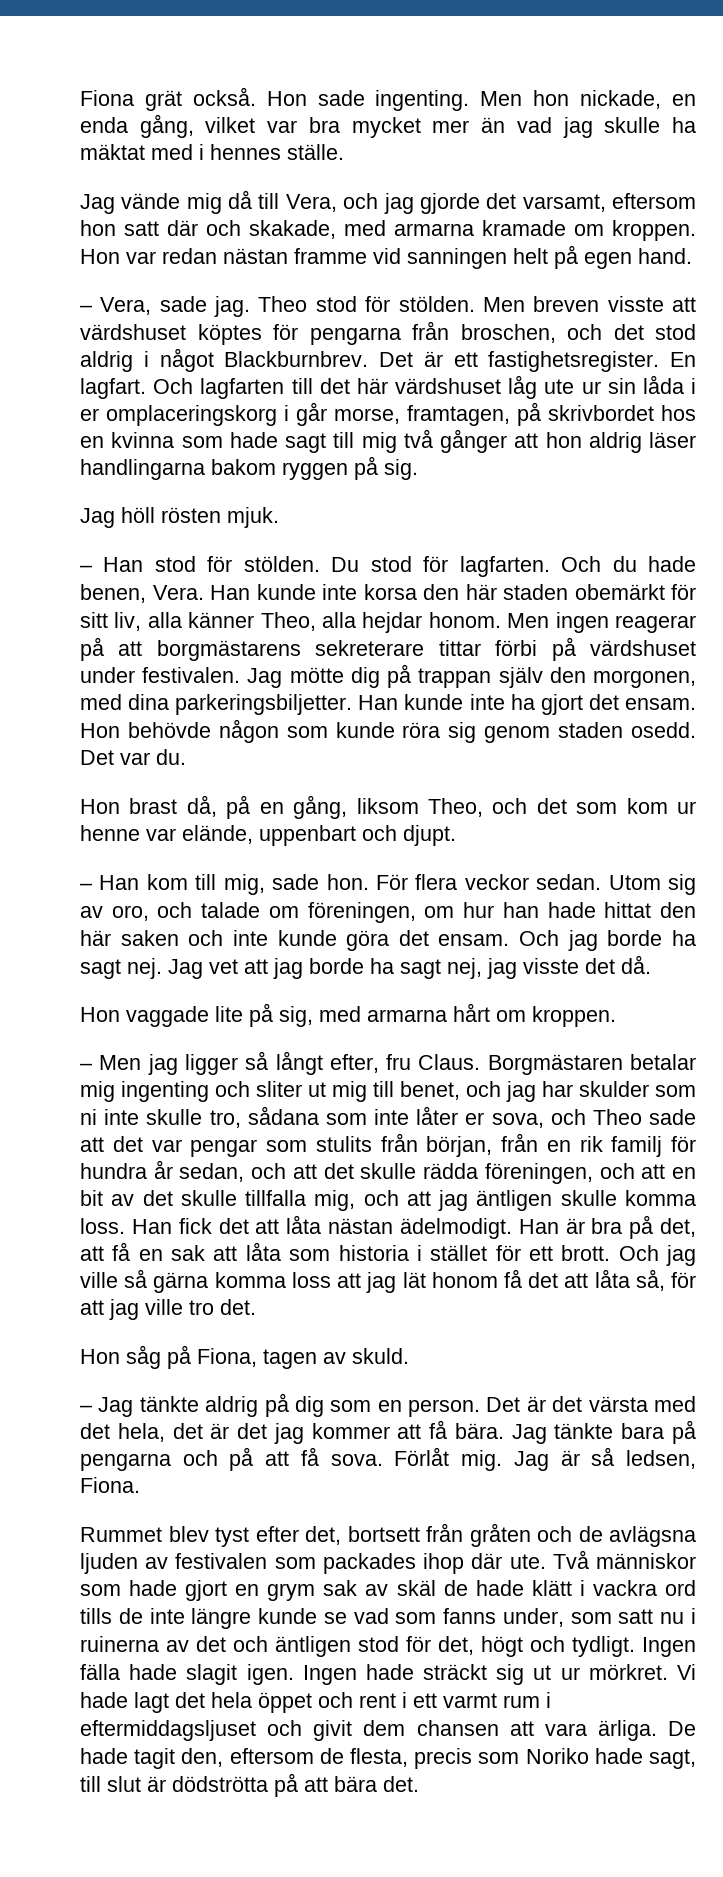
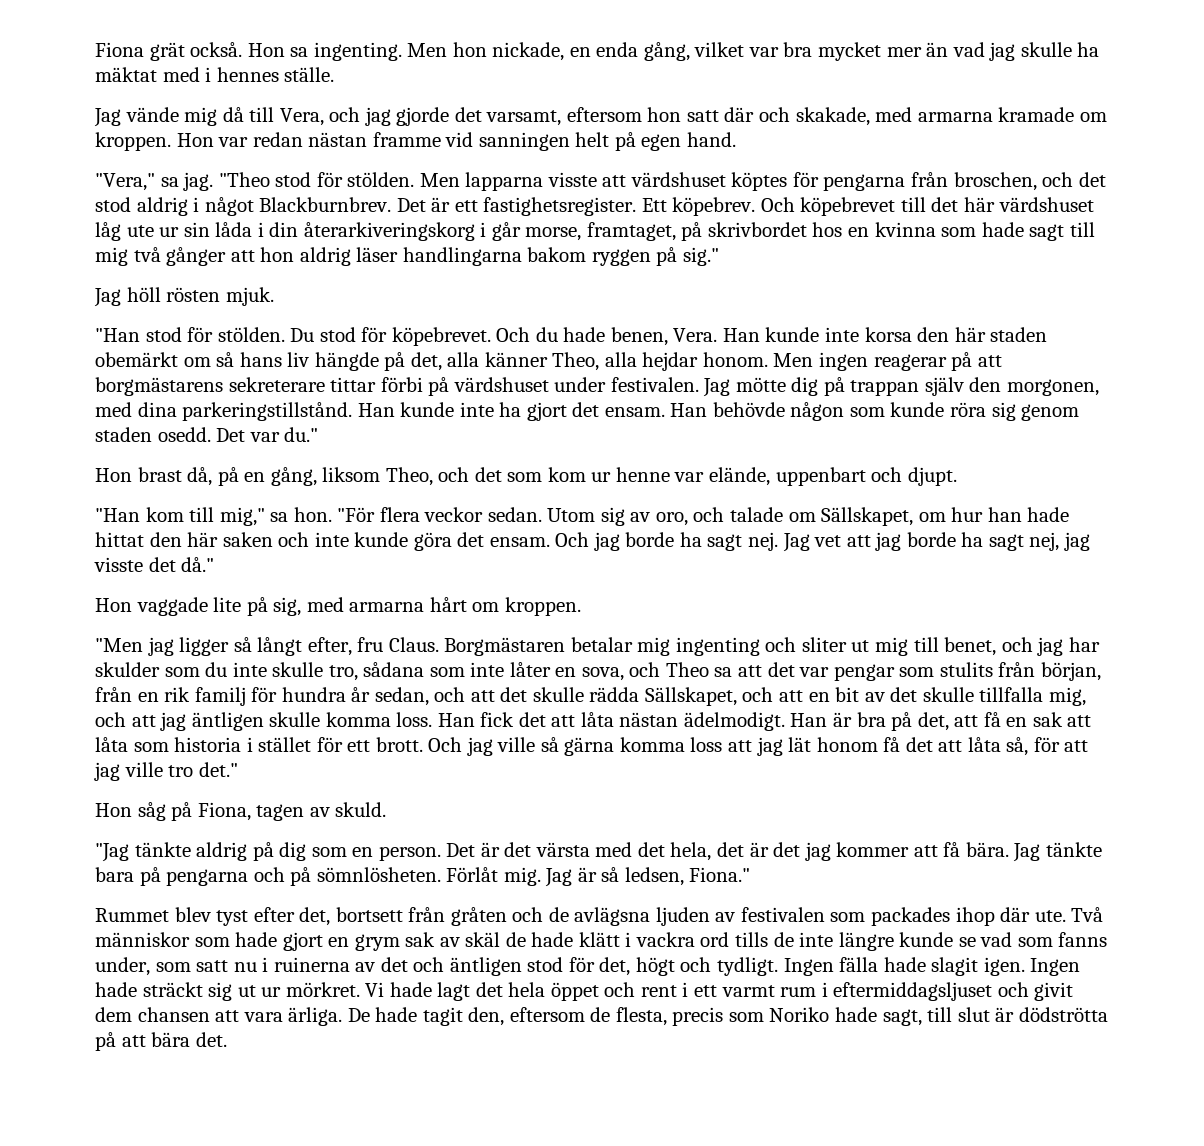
- Hon sade ingenting.
+ Hon sa ingenting.
- – Vera, sade jag. Theo stod för stölden.
+ "Vera," sa jag. "Theo stod för stölden.
- Men breven visste att värdshuset köptes för pengarna från broschen, och det stod aldrig i något Blackburnbrev.
+ Men lapparna visste att värdshuset köptes för pengarna från broschen, och det stod aldrig i något Blackburnbrev.
- En lagfart. Och lagfarten till det här värdshuset låg ute ur sin låda i er omplaceringskorg i går morse, framtagen, på skrivbordet hos en kvinna som hade sagt till mig två gånger att hon aldrig läser handlingarna bakom ryggen på sig.
+ Ett köpebrev. Och köpebrevet till det här värdshuset låg ute ur sin låda i din återarkiveringskorg i går morse, framtaget, på skrivbordet hos en kvinna som hade sagt till mig två gånger att hon aldrig läser handlingarna bakom ryggen på sig."
- – Han stod för stölden.
+ "Han stod för stölden.
- Du stod för lagfarten.
+ Du stod för köpebrevet.
- Han kunde inte korsa den här staden obemärkt för sitt liv, alla känner Theo, alla hejdar honom.
+ Han kunde inte korsa den här staden obemärkt om så hans liv hängde på det, alla känner Theo, alla hejdar honom.
- Jag mötte dig på trappan själv den morgonen, med dina parkeringsbiljetter.
+ Jag mötte dig på trappan själv den morgonen, med dina parkeringstillstånd.
- Hon behövde någon som kunde röra sig genom staden osedd.
+ Han behövde någon som kunde röra sig genom staden osedd.
- Det var du.
+ Det var du."
- – Han kom till mig, sade hon. För flera veckor sedan.
+ "Han kom till mig," sa hon. "För flera veckor sedan.
- Utom sig av oro, och talade om föreningen, om hur han hade hittat den här saken och inte kunde göra det ensam.
+ Utom sig av oro, och talade om Sällskapet, om hur han hade hittat den här saken och inte kunde göra det ensam.
- Jag vet att jag borde ha sagt nej, jag visste det då.
+ Jag vet att jag borde ha sagt nej, jag visste det då."
- – Men jag ligger så långt efter, fru Claus.
+ "Men jag ligger så långt efter, fru Claus.
- Borgmästaren betalar mig ingenting och sliter ut mig till benet, och jag har skulder som ni inte skulle tro, sådana som inte låter er sova, och Theo sade att det var pengar som stulits från början, från en rik familj för hundra år sedan, och att det skulle rädda föreningen, och att en bit av det skulle tillfalla mig, och att jag äntligen skulle komma loss.
+ Borgmästaren betalar mig ingenting och sliter ut mig till benet, och jag har skulder som du inte skulle tro, sådana som inte låter en sova, och Theo sa att det var pengar som stulits från början, från en rik familj för hundra år sedan, och att det skulle rädda Sällskapet, och att en bit av det skulle tillfalla mig, och att jag äntligen skulle komma loss.
- Och jag ville så gärna komma loss att jag lät honom få det att låta så, för att jag ville tro det.
+ Och jag ville så gärna komma loss att jag lät honom få det att låta så, för att jag ville tro det."
- – Jag tänkte aldrig på dig som en person.
+ "Jag tänkte aldrig på dig som en person.
- Jag tänkte bara på pengarna och på att få sova.
+ Jag tänkte bara på pengarna och på sömnlösheten.
- Jag är så ledsen, Fiona.
+ Jag är så ledsen, Fiona."

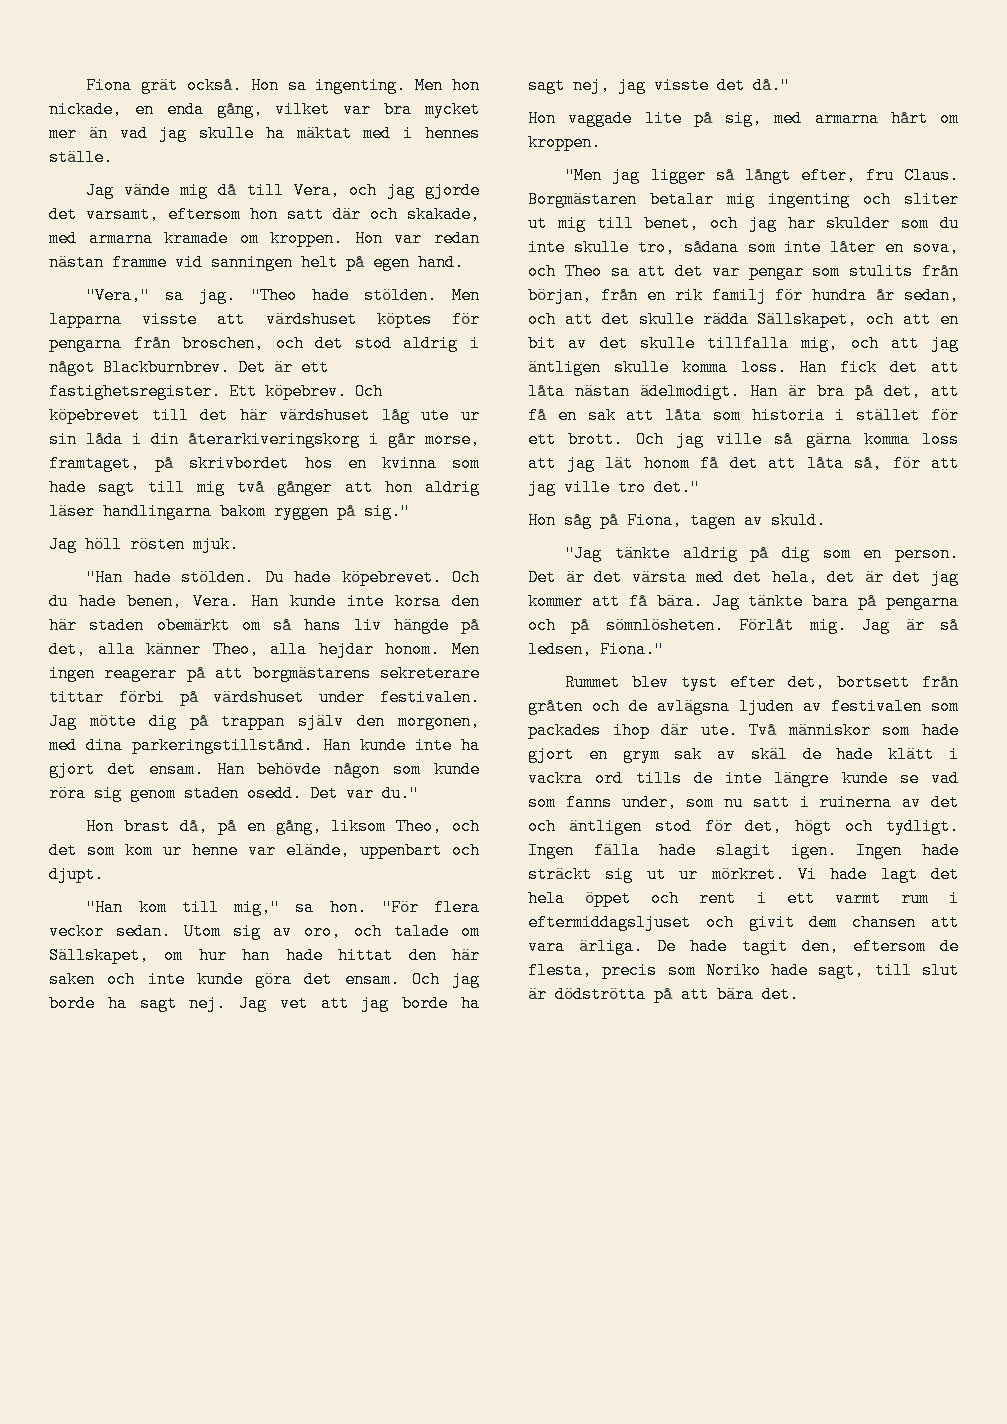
- "Theo stod för stölden.
+ "Theo hade stölden.
- "Han stod för stölden. Du stod för köpebrevet.
+ "Han hade stölden. Du hade köpebrevet.
- Två människor som hade gjort en grym sak av skäl de hade klätt i vackra ord tills de inte längre kunde se vad som fanns under, som satt nu i ruinerna av det och äntligen stod för det, högt och tydligt.
+ Två människor som hade gjort en grym sak av skäl de hade klätt i vackra ord tills de inte längre kunde se vad som fanns under, som nu satt i ruinerna av det och äntligen stod för det, högt och tydligt.

